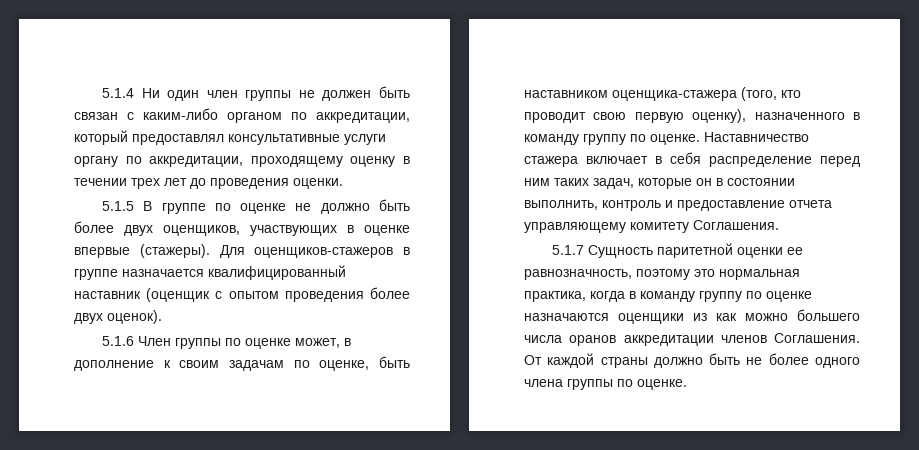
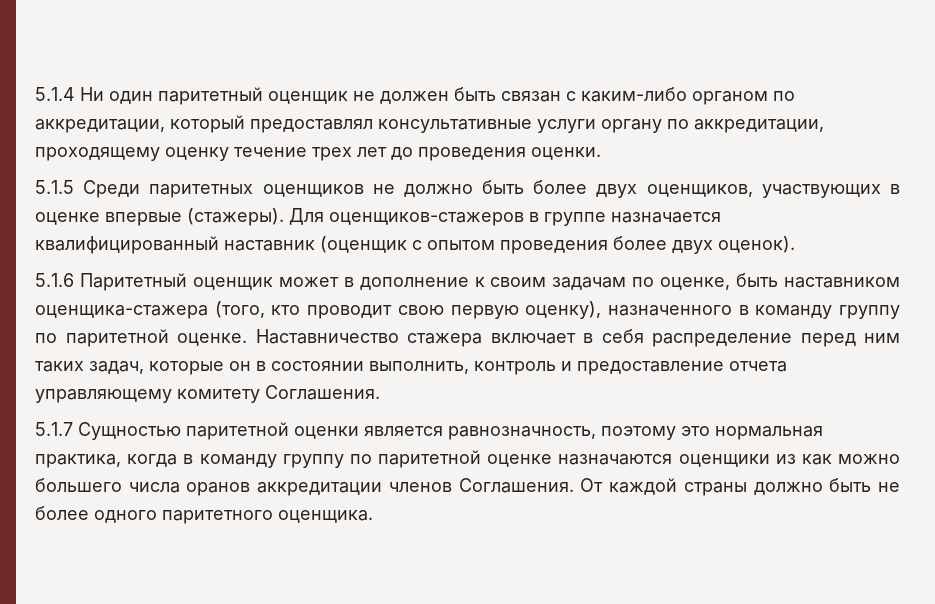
- 5.1.4 Ни один член группы не должен быть связан с каким-либо органом по аккредитации, который предоставлял консультативные услуги органу по аккредитации, проходящему оценку в течении трех лет до проведения оценки.
+ 5.1.4 Ни один паритетный оценщик не должен быть связан с каким-либо органом по аккредитации, который предоставлял консультативные услуги органу по аккредитации, проходящему оценку течение трех лет до проведения оценки.
- 5.1.5 В группе по оценке не должно быть более двух оценщиков, участвующих в оценке впервые (стажеры).
+ 5.1.5 Среди паритетных оценщиков не должно быть более двух оценщиков, участвующих в оценке впервые (стажеры).
- 5.1.6 Член группы по оценке может, в дополнение к своим задачам по оценке, быть наставником оценщика-стажера (того, кто проводит свою первую оценку), назначенного в команду группу по оценке.
+ 5.1.6 Паритетный оценщик может в дополнение к своим задачам по оценке, быть наставником оценщика-стажера (того, кто проводит свою первую оценку), назначенного в команду группу по паритетной оценке.
- 5.1.7 Сущность паритетной оценки ее равнозначность, поэтому это нормальная практика, когда в команду группу по оценке назначаются оценщики из как можно большего числа оранов аккредитации членов Соглашения.
+ 5.1.7 Сущностью паритетной оценки является равнозначность, поэтому это нормальная практика, когда в команду группу по паритетной оценке назначаются оценщики из как можно большего числа оранов аккредитации членов Соглашения.
- От каждой страны должно быть не более одного члена группы по оценке.
+ От каждой страны должно быть не более одного паритетного оценщика.

